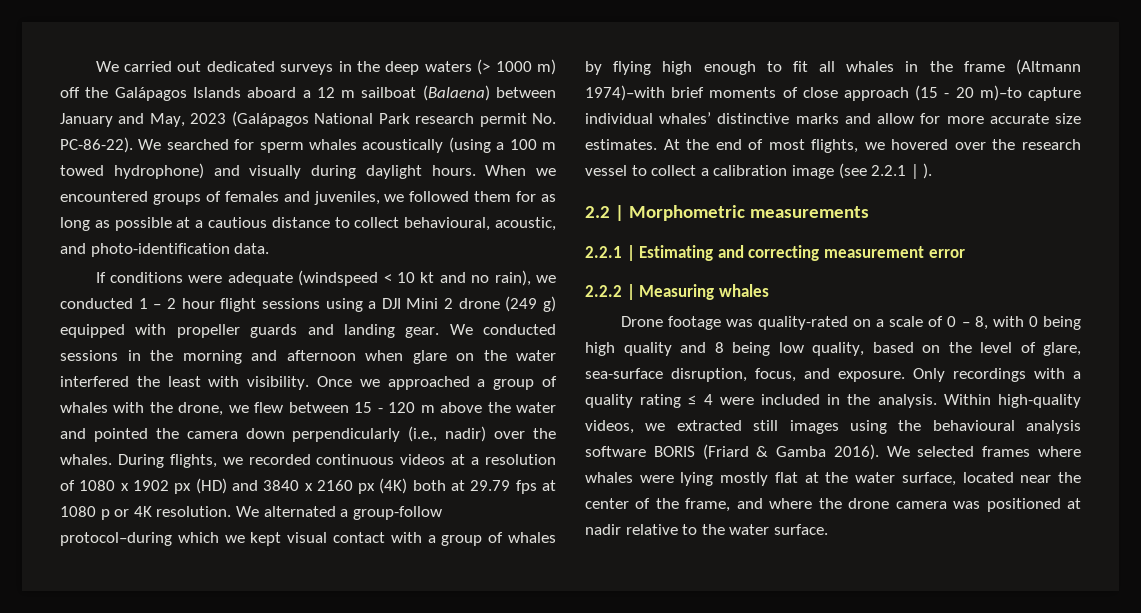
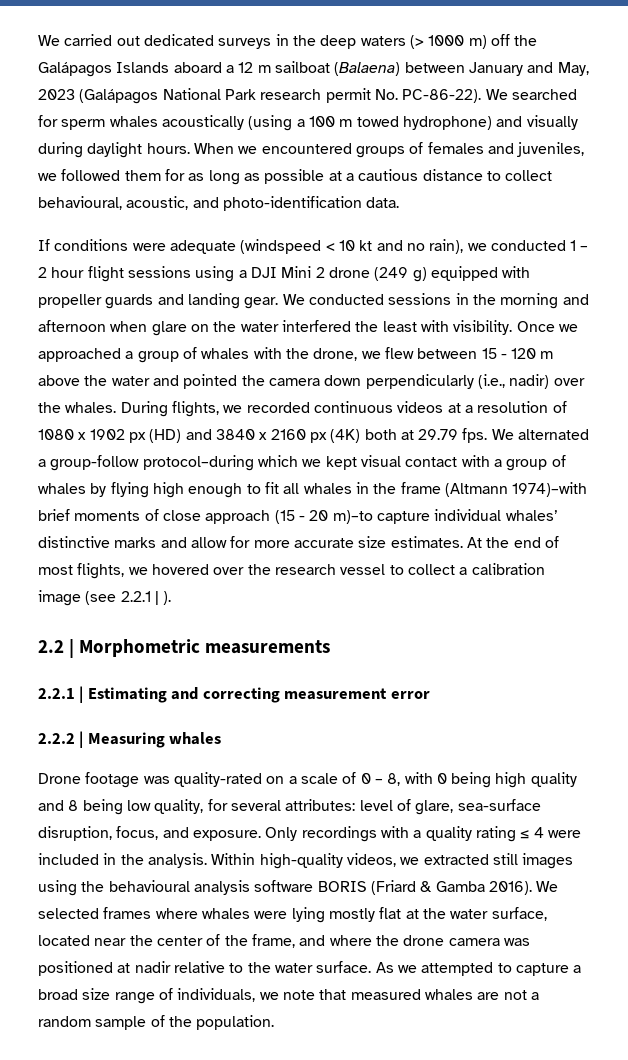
- During flights, we recorded continuous videos at a resolution of 1080 x 1902 px (HD) and 3840 x 2160 px (4K) both at 29.79 fps at 1080 p or 4K resolution.
+ During flights, we recorded continuous videos at a resolution of 1080 x 1902 px (HD) and 3840 x 2160 px (4K) both at 29.79 fps.
- Drone footage was quality-rated on a scale of 0 – 8, with 0 being high quality and 8 being low quality, based on the level of glare, sea-surface disruption, focus, and exposure.
+ Drone footage was quality-rated on a scale of 0 – 8, with 0 being high quality and 8 being low quality, for several attributes: level of glare, sea-surface disruption, focus, and exposure.
+ As we attempted to capture a broad size range of individuals, we note that measured whales are not a random sample of the population.

